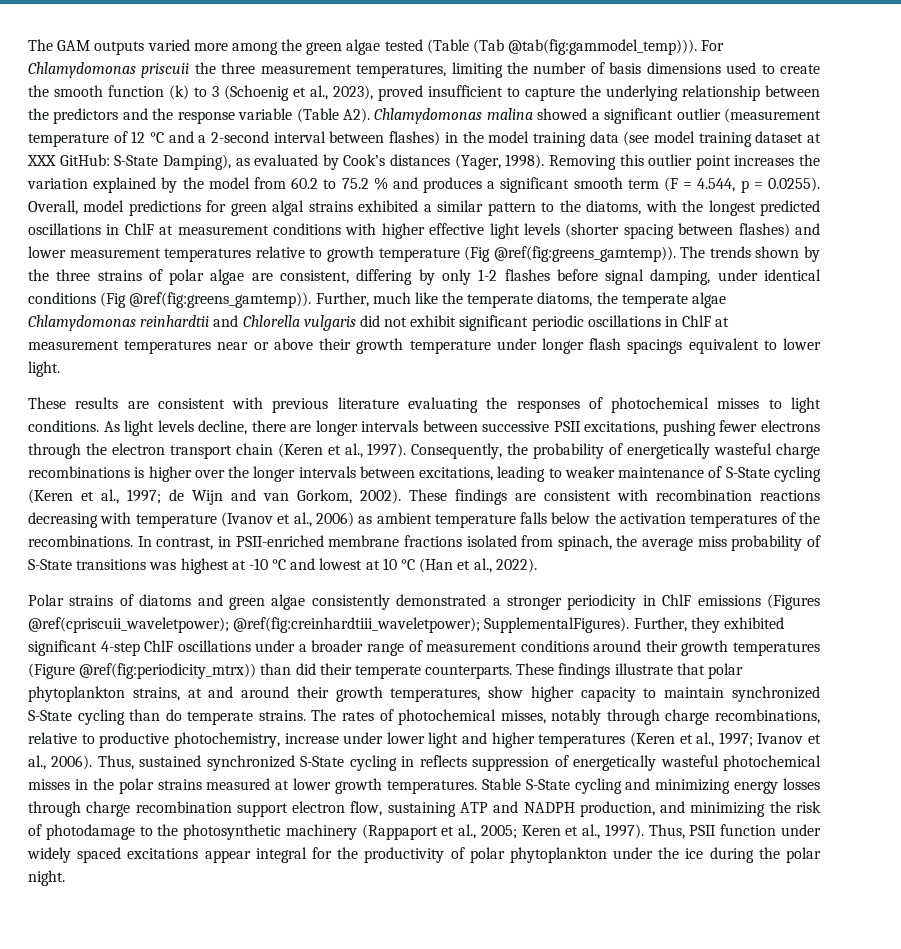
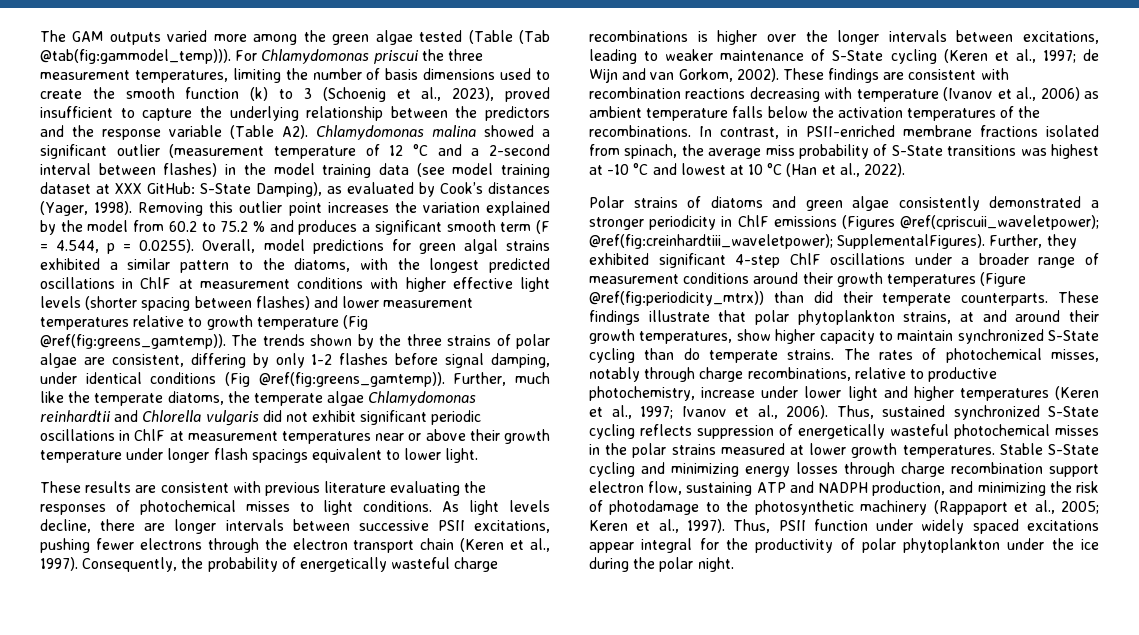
- For Chlamydomonas priscuii the three measurement temperatures, limiting the number of basis dimensions used to create the smooth function (k) to 3 (Schoenig et al., 2023), proved insufficient to capture the underlying relationship between the predictors and the response variable (Table A2). Chlamydomonas malina showed a significant outlier (measurement temperature of 12 °C and a 2-second interval between flashes) in the model training data (see model training dataset at XXX GitHub:
+ For Chlamydomonas priscui the three measurement temperatures, limiting the number of basis dimensions used to create the smooth function (k) to 3 (Schoenig et al., 2023), proved insufficient to capture the underlying relationship between the predictors and the response variable (Table A2). Chlamydomonas malina showed a significant outlier (measurement temperature of 12 °C and a 2-second interval between flashes) in the model training data (see model training dataset at XXX GitHub:
- Thus, sustained synchronized S-State cycling in reflects suppression of energetically wasteful photochemical misses in the polar strains measured at lower growth temperatures.
+ Thus, sustained synchronized S-State cycling reflects suppression of energetically wasteful photochemical misses in the polar strains measured at lower growth temperatures.

